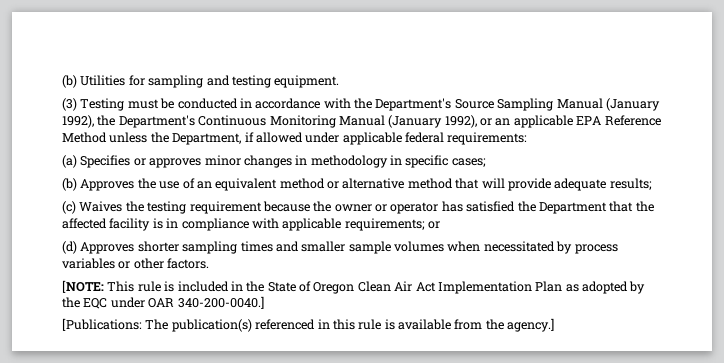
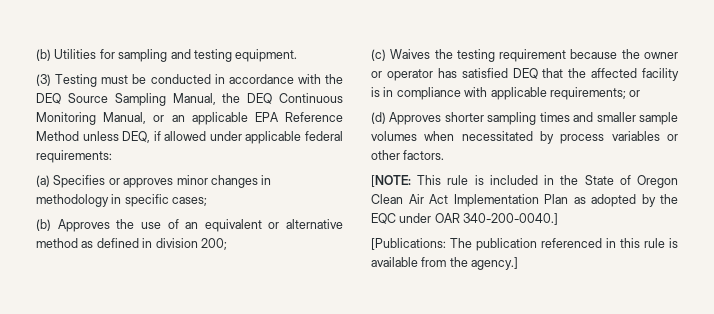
- (3) Testing must be conducted in accordance with the Department's Source Sampling Manual (January 1992), the Department's Continuous Monitoring Manual (January 1992), or an applicable EPA Reference Method unless the Department, if allowed under applicable federal requirements:
+ (3) Testing must be conducted in accordance with the DEQ Source Sampling Manual, the DEQ Continuous Monitoring Manual, or an applicable EPA Reference Method unless DEQ, if allowed under applicable federal requirements:
- (b) Approves the use of an equivalent method or alternative method that will provide adequate results;
+ (b) Approves the use of an equivalent or alternative method as defined in division 200;
- (c) Waives the testing requirement because the owner or operator has satisfied the Department that the affected facility is in compliance with applicable requirements; or
+ (c) Waives the testing requirement because the owner or operator has satisfied DEQ that the affected facility is in compliance with applicable requirements; or
- [Publications: The publication(s) referenced in this rule is available from the agency.]
+ [Publications: The publication referenced in this rule is available from the agency.]

